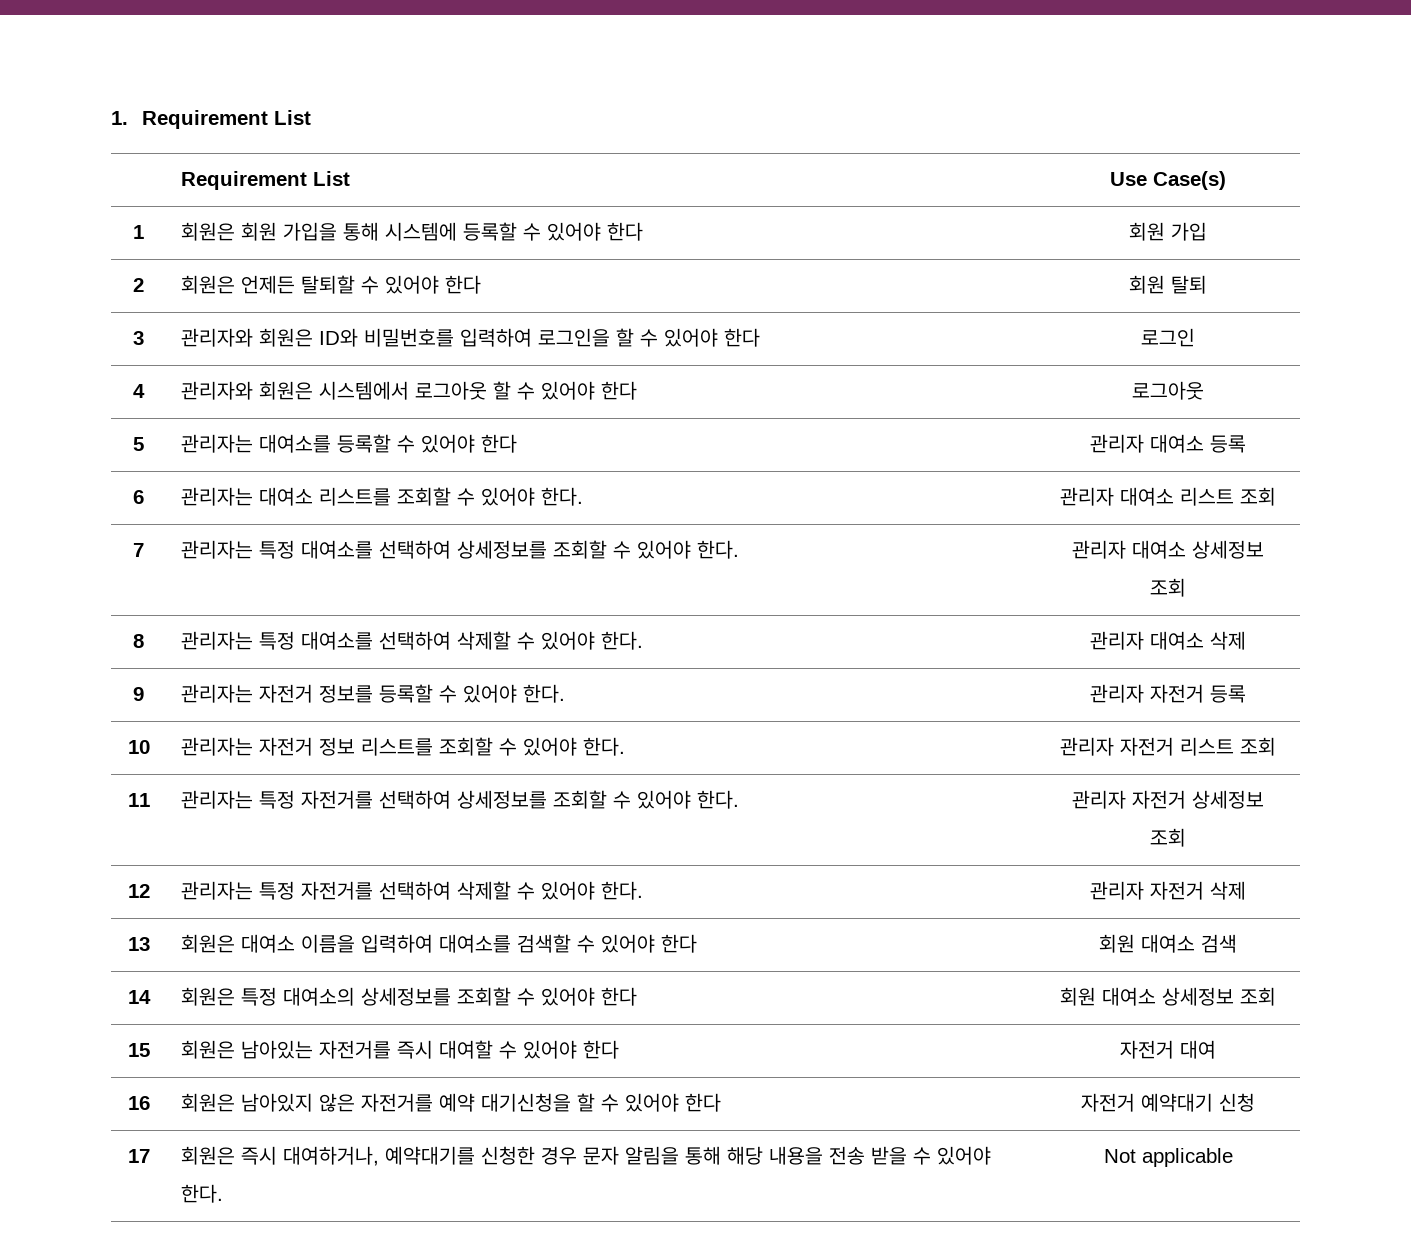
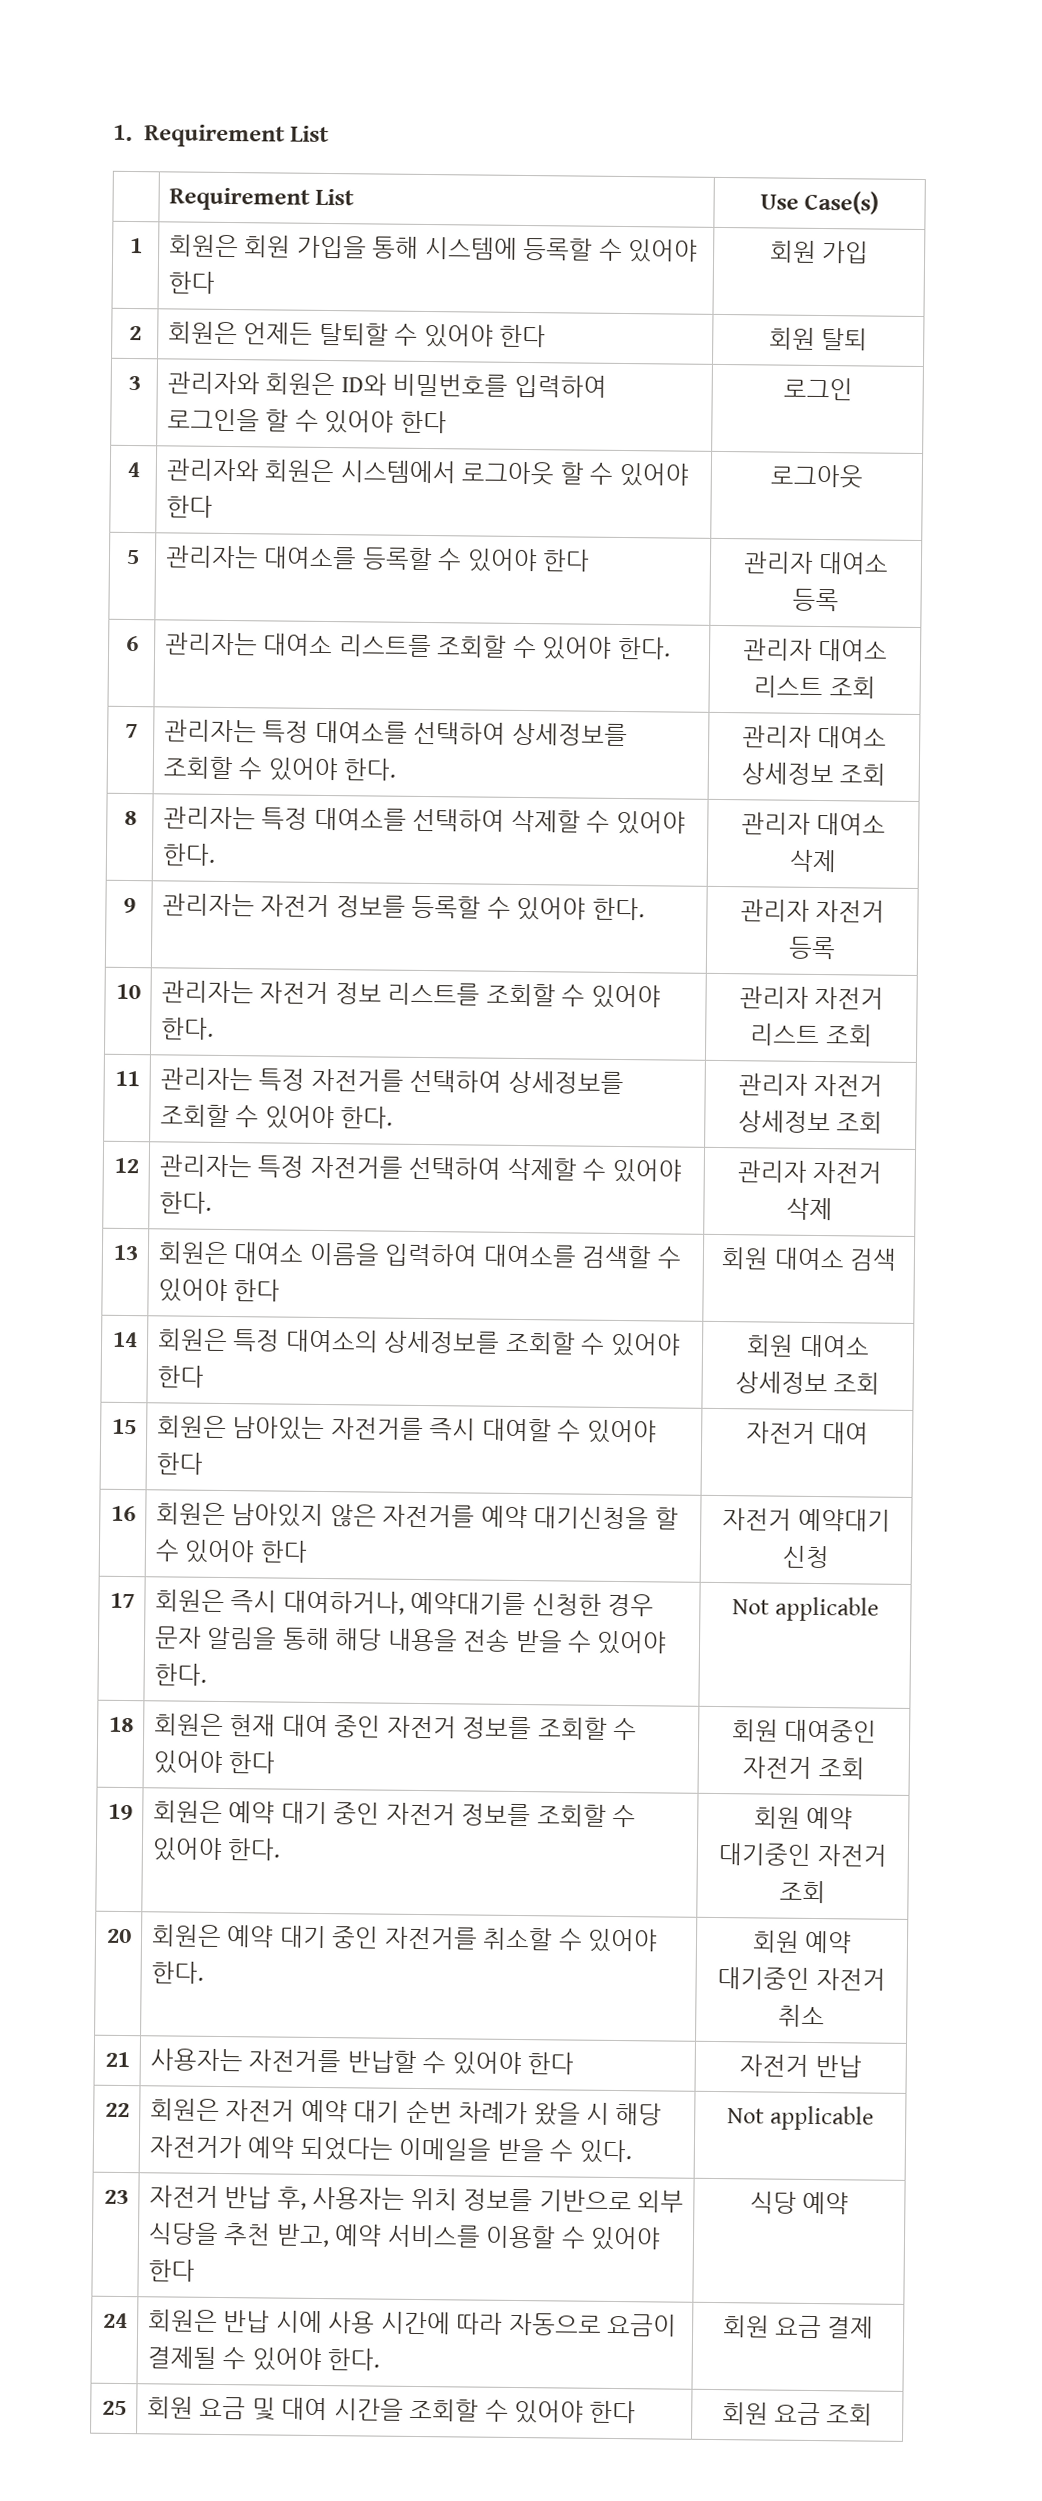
+ 18 | 회원은 현재 대여 중인 자전거 정보를 조회할 수 있어야 한다 | 회원 대여중인 자전거 조회
+ 19 | 회원은 예약 대기 중인 자전거 정보를 조회할 수 있어야 한다. | 회원 예약 대기중인 자전거 조회
+ 20 | 회원은 예약 대기 중인 자전거를 취소할 수 있어야 한다. | 회원 예약 대기중인 자전거 취소
+ 21 | 사용자는 자전거를 반납할 수 있어야 한다 | 자전거 반납
+ 22 | 회원은 자전거 예약 대기 순번 차례가 왔을 시 해당 자전거가 예약 되었다는 이메일을 받을 수 있다. | Not applicable
+ 23 | 자전거 반납 후, 사용자는 위치 정보를 기반으로 외부 식당을 추천 받고, 예약 서비스를 이용할 수 있어야 한다 | 식당 예약
+ 24 | 회원은 반납 시에 사용 시간에 따라 자동으로 요금이 결제될 수 있어야 한다. | 회원 요금 결제
+ 25 | 회원 요금 및 대여 시간을 조회할 수 있어야 한다 | 회원 요금 조회

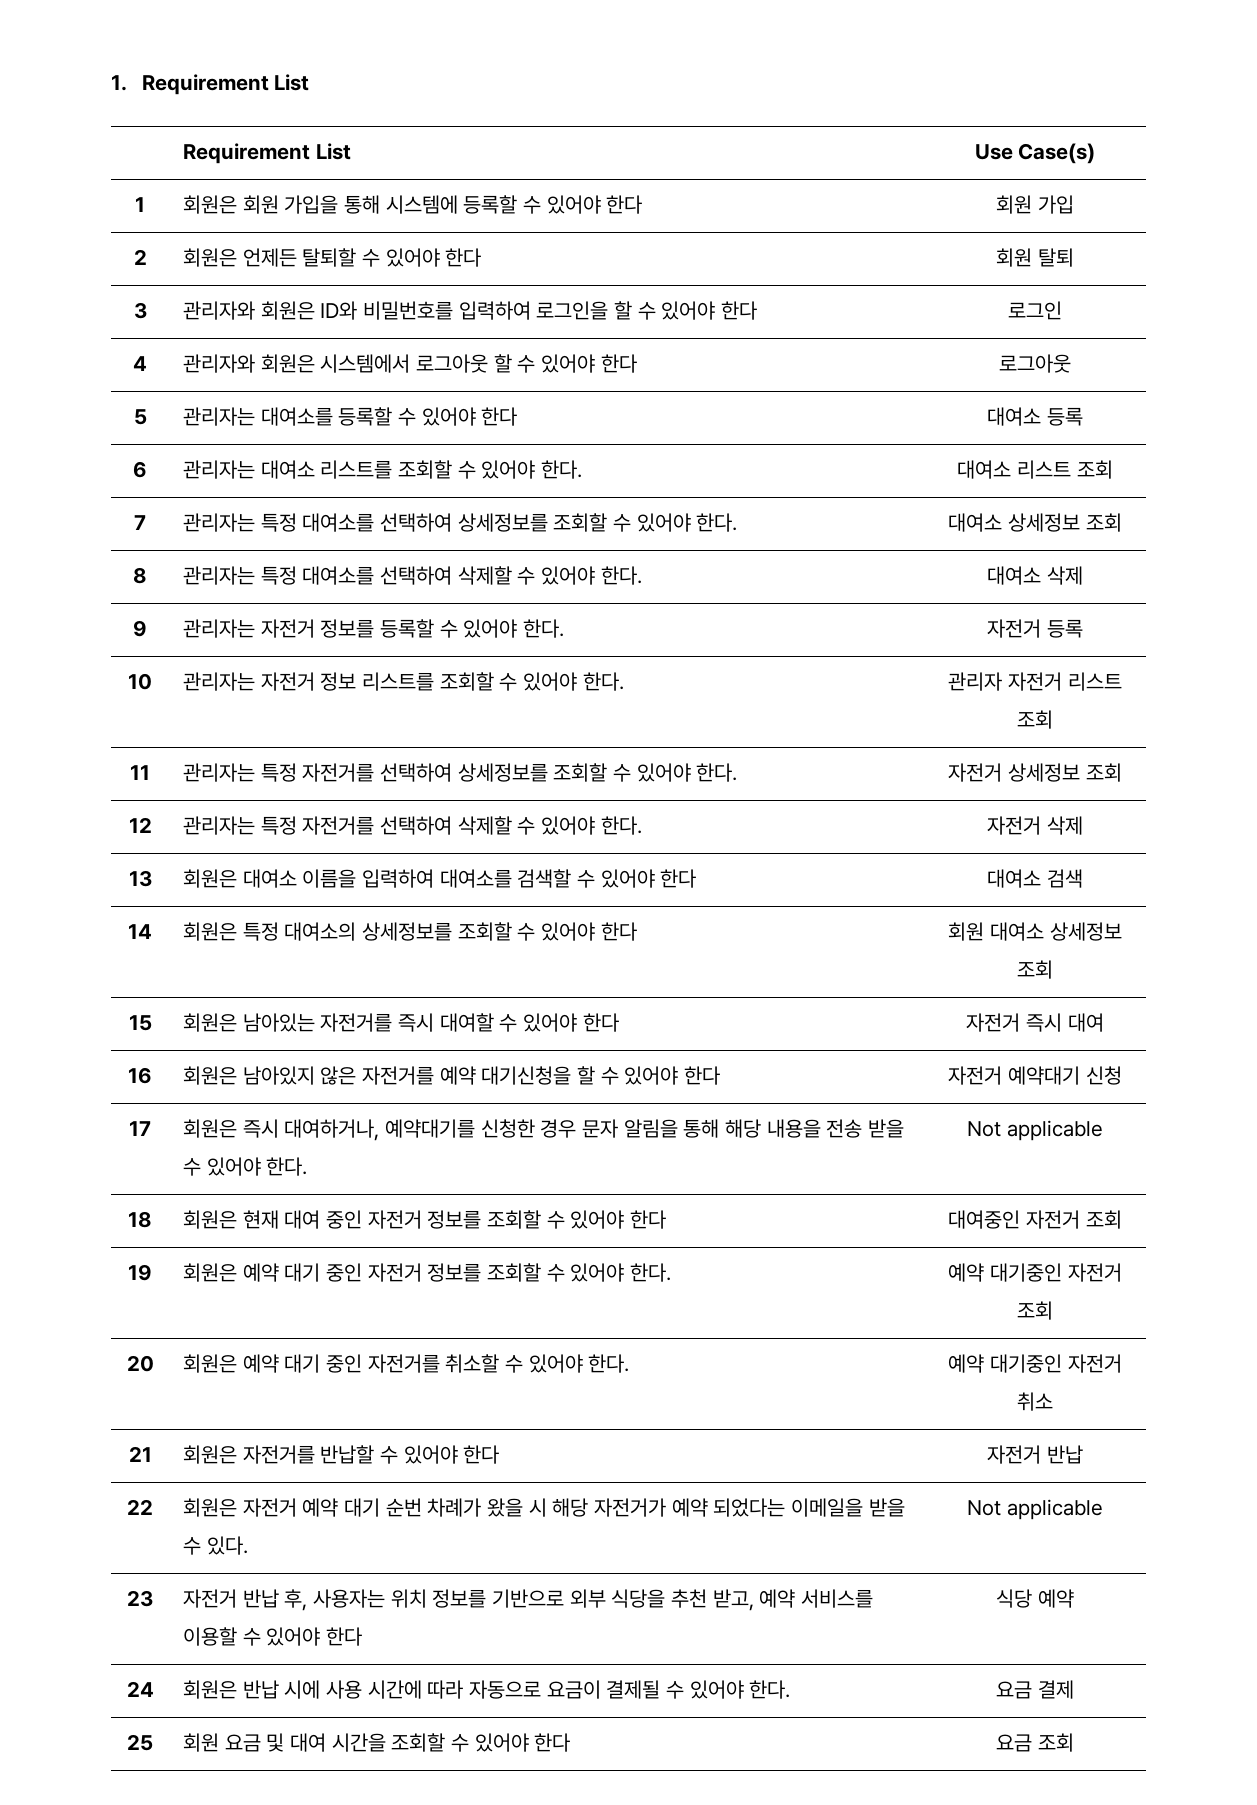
- 5 | 관리자는 대여소를 등록할 수 있어야 한다 | 관리자 대여소 등록
+ 5 | 관리자는 대여소를 등록할 수 있어야 한다 | 대여소 등록
- 6 | 관리자는 대여소 리스트를 조회할 수 있어야 한다. | 관리자 대여소 리스트 조회
+ 6 | 관리자는 대여소 리스트를 조회할 수 있어야 한다. | 대여소 리스트 조회
- 7 | 관리자는 특정 대여소를 선택하여 상세정보를 조회할 수 있어야 한다. | 관리자 대여소 상세정보 조회
+ 7 | 관리자는 특정 대여소를 선택하여 상세정보를 조회할 수 있어야 한다. | 대여소 상세정보 조회
- 8 | 관리자는 특정 대여소를 선택하여 삭제할 수 있어야 한다. | 관리자 대여소 삭제
+ 8 | 관리자는 특정 대여소를 선택하여 삭제할 수 있어야 한다. | 대여소 삭제
- 9 | 관리자는 자전거 정보를 등록할 수 있어야 한다. | 관리자 자전거 등록
+ 9 | 관리자는 자전거 정보를 등록할 수 있어야 한다. | 자전거 등록
- 11 | 관리자는 특정 자전거를 선택하여 상세정보를 조회할 수 있어야 한다. | 관리자 자전거 상세정보 조회
+ 11 | 관리자는 특정 자전거를 선택하여 상세정보를 조회할 수 있어야 한다. | 자전거 상세정보 조회
- 12 | 관리자는 특정 자전거를 선택하여 삭제할 수 있어야 한다. | 관리자 자전거 삭제
+ 12 | 관리자는 특정 자전거를 선택하여 삭제할 수 있어야 한다. | 자전거 삭제
- 13 | 회원은 대여소 이름을 입력하여 대여소를 검색할 수 있어야 한다 | 회원 대여소 검색
+ 13 | 회원은 대여소 이름을 입력하여 대여소를 검색할 수 있어야 한다 | 대여소 검색
- 15 | 회원은 남아있는 자전거를 즉시 대여할 수 있어야 한다 | 자전거 대여
+ 15 | 회원은 남아있는 자전거를 즉시 대여할 수 있어야 한다 | 자전거 즉시 대여
- 18 | 회원은 현재 대여 중인 자전거 정보를 조회할 수 있어야 한다 | 회원 대여중인 자전거 조회
+ 18 | 회원은 현재 대여 중인 자전거 정보를 조회할 수 있어야 한다 | 대여중인 자전거 조회
- 19 | 회원은 예약 대기 중인 자전거 정보를 조회할 수 있어야 한다. | 회원 예약 대기중인 자전거 조회
+ 19 | 회원은 예약 대기 중인 자전거 정보를 조회할 수 있어야 한다. | 예약 대기중인 자전거 조회
- 20 | 회원은 예약 대기 중인 자전거를 취소할 수 있어야 한다. | 회원 예약 대기중인 자전거 취소
+ 20 | 회원은 예약 대기 중인 자전거를 취소할 수 있어야 한다. | 예약 대기중인 자전거 취소
- 21 | 사용자는 자전거를 반납할 수 있어야 한다 | 자전거 반납
+ 21 | 회원은 자전거를 반납할 수 있어야 한다 | 자전거 반납
- 24 | 회원은 반납 시에 사용 시간에 따라 자동으로 요금이 결제될 수 있어야 한다. | 회원 요금 결제
+ 24 | 회원은 반납 시에 사용 시간에 따라 자동으로 요금이 결제될 수 있어야 한다. | 요금 결제
- 25 | 회원 요금 및 대여 시간을 조회할 수 있어야 한다 | 회원 요금 조회
+ 25 | 회원 요금 및 대여 시간을 조회할 수 있어야 한다 | 요금 조회

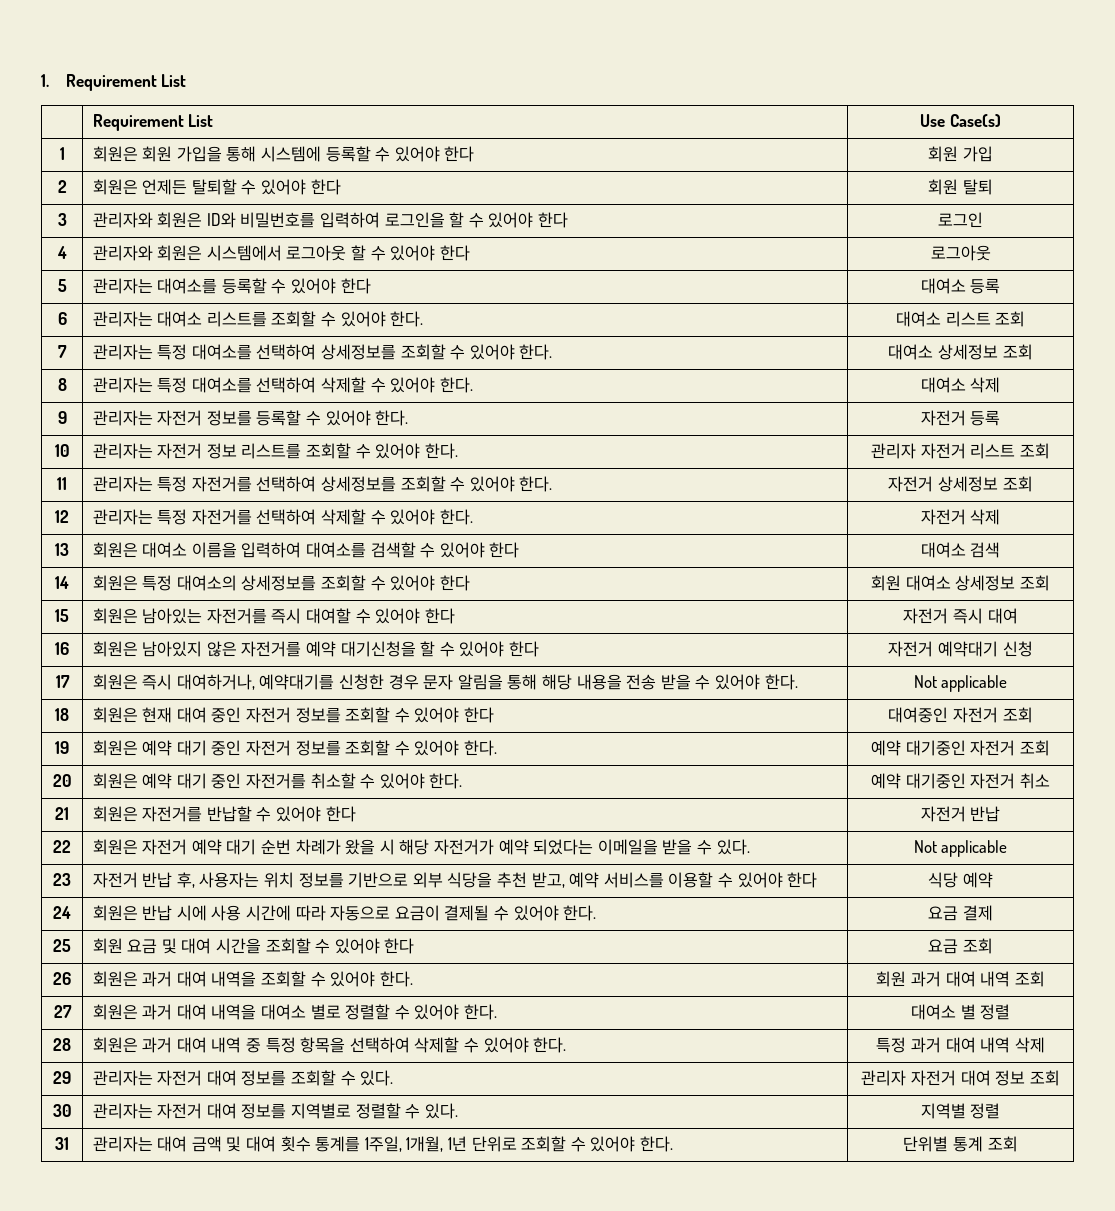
+ 26 | 회원은 과거 대여 내역을 조회할 수 있어야 한다. | 회원 과거 대여 내역 조회
+ 27 | 회원은 과거 대여 내역을 대여소 별로 정렬할 수 있어야 한다. | 대여소 별 정렬
+ 28 | 회원은 과거 대여 내역 중 특정 항목을 선택하여 삭제할 수 있어야 한다. | 특정 과거 대여 내역 삭제
+ 29 | 관리자는 자전거 대여 정보를 조회할 수 있다. | 관리자 자전거 대여 정보 조회
+ 30 | 관리자는 자전거 대여 정보를 지역별로 정렬할 수 있다. | 지역별 정렬
+ 31 | 관리자는 대여 금액 및 대여 횟수 통계를 1주일, 1개월, 1년 단위로 조회할 수 있어야 한다. | 단위별 통계 조회

